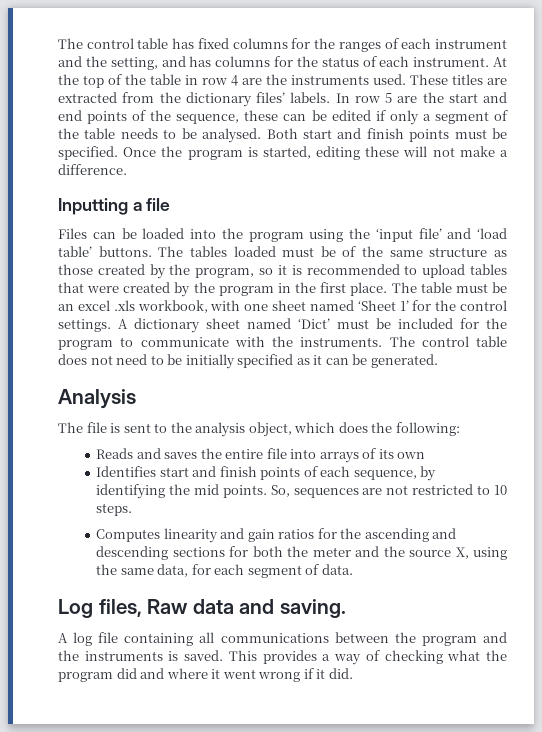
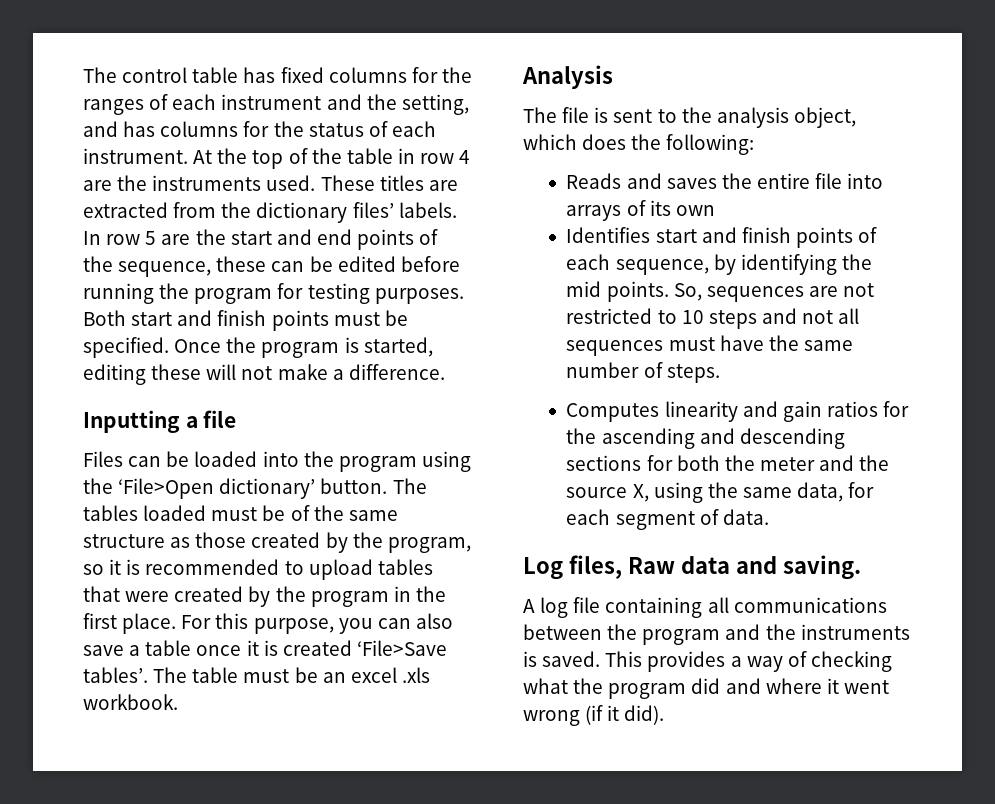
- In row 5 are the start and end points of the sequence, these can be edited if only a segment of the table needs to be analysed.
+ In row 5 are the start and end points of the sequence, these can be edited before running the program for testing purposes.
- Files can be loaded into the program using the ‘input file’ and ‘load table’ buttons.
+ Files can be loaded into the program using the ‘File>Open dictionary’ button.
+ For this purpose, you can also save a table once it is created ‘File>Save tables’.
- The table must be an excel .xls workbook, with one sheet named ‘Sheet 1’ for the control settings. A dictionary sheet named ‘Dict’ must be included for the program to communicate with the instruments. The control table does not need to be initially specified as it can be generated.
+ The table must be an excel .xls workbook.
- So, sequences are not restricted to 10 steps.
+ So, sequences are not restricted to 10 steps and not all sequences must have the same number of steps.
- This provides a way of checking what the program did and where it went wrong if it did.
+ This provides a way of checking what the program did and where it went wrong (if it did).

